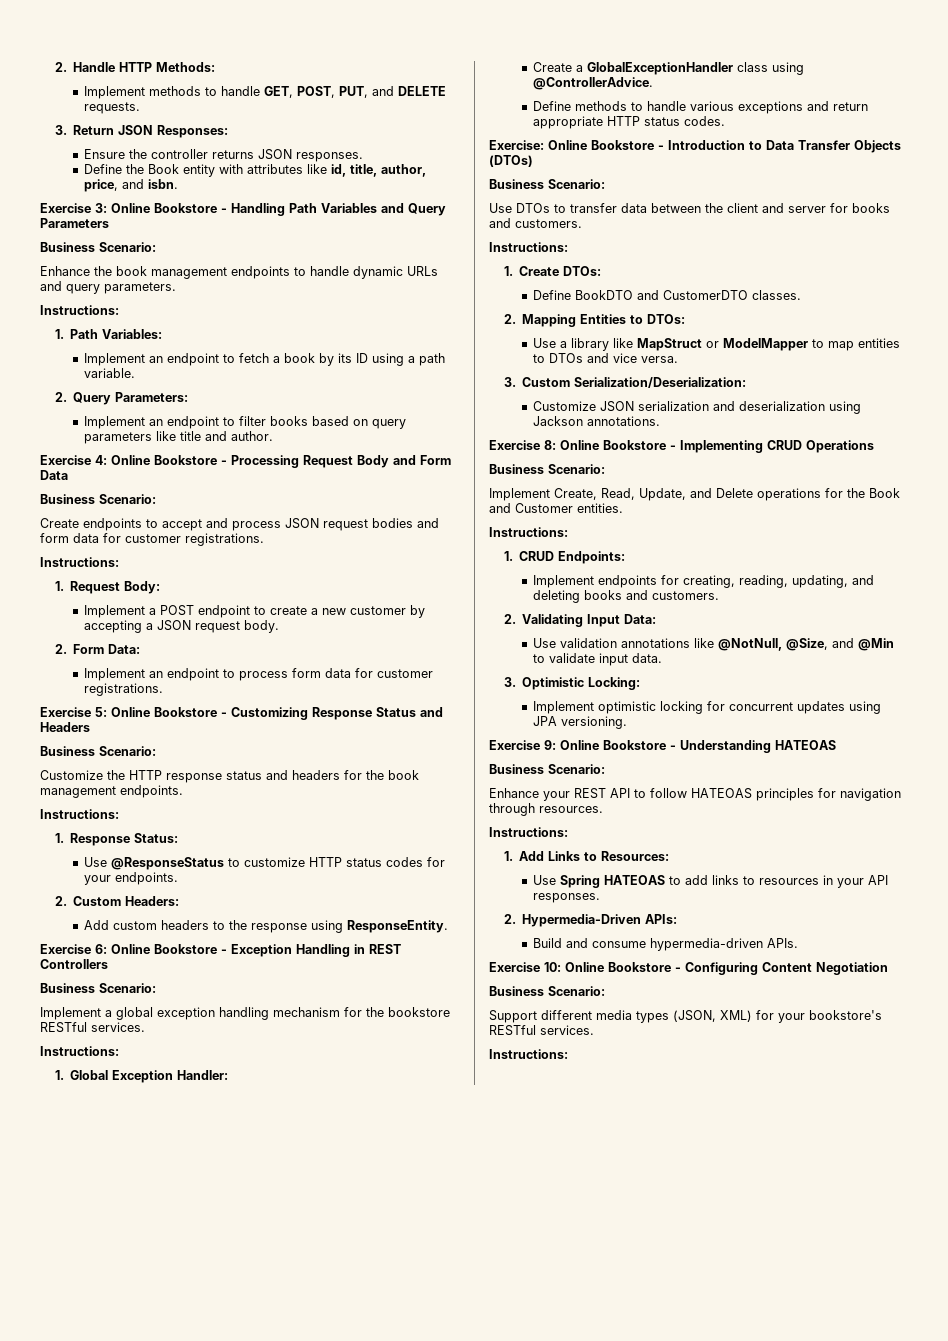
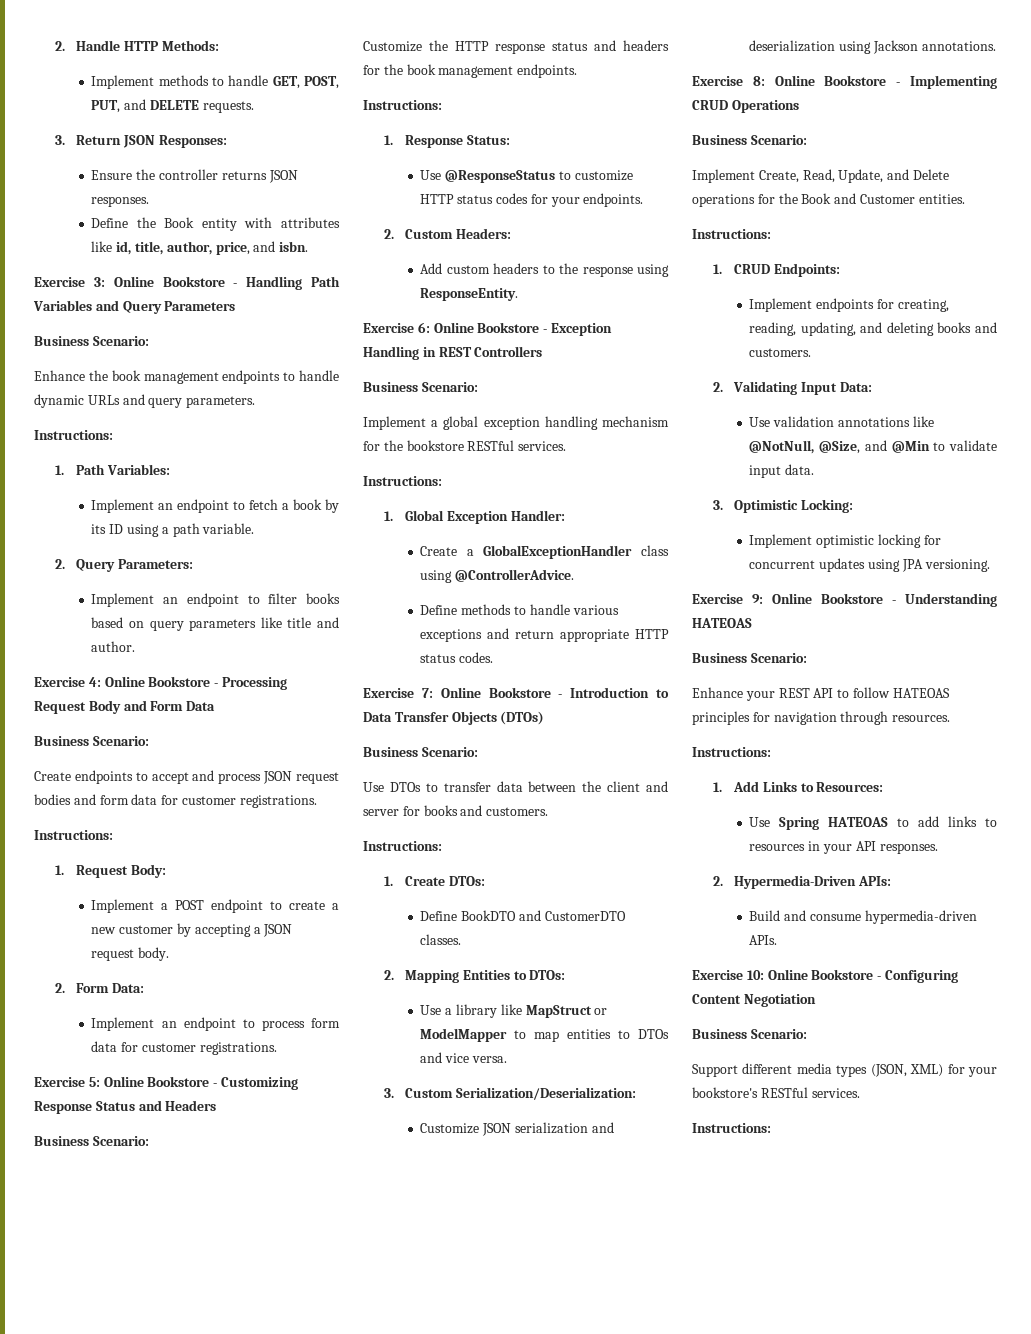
- Exercise: Online Bookstore - Introduction to Data Transfer Objects (DTOs)
+ Exercise 7: Online Bookstore - Introduction to Data Transfer Objects (DTOs)

